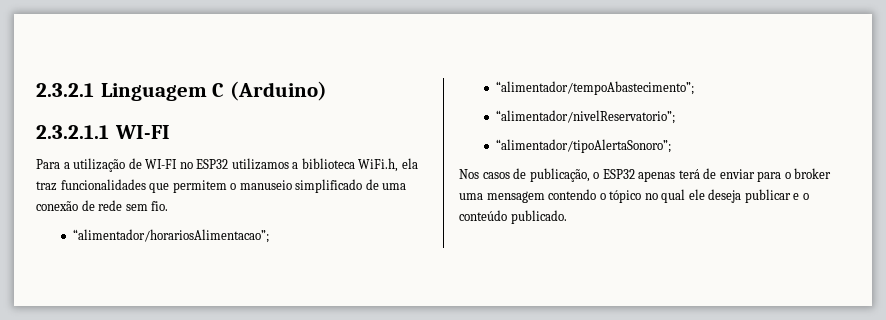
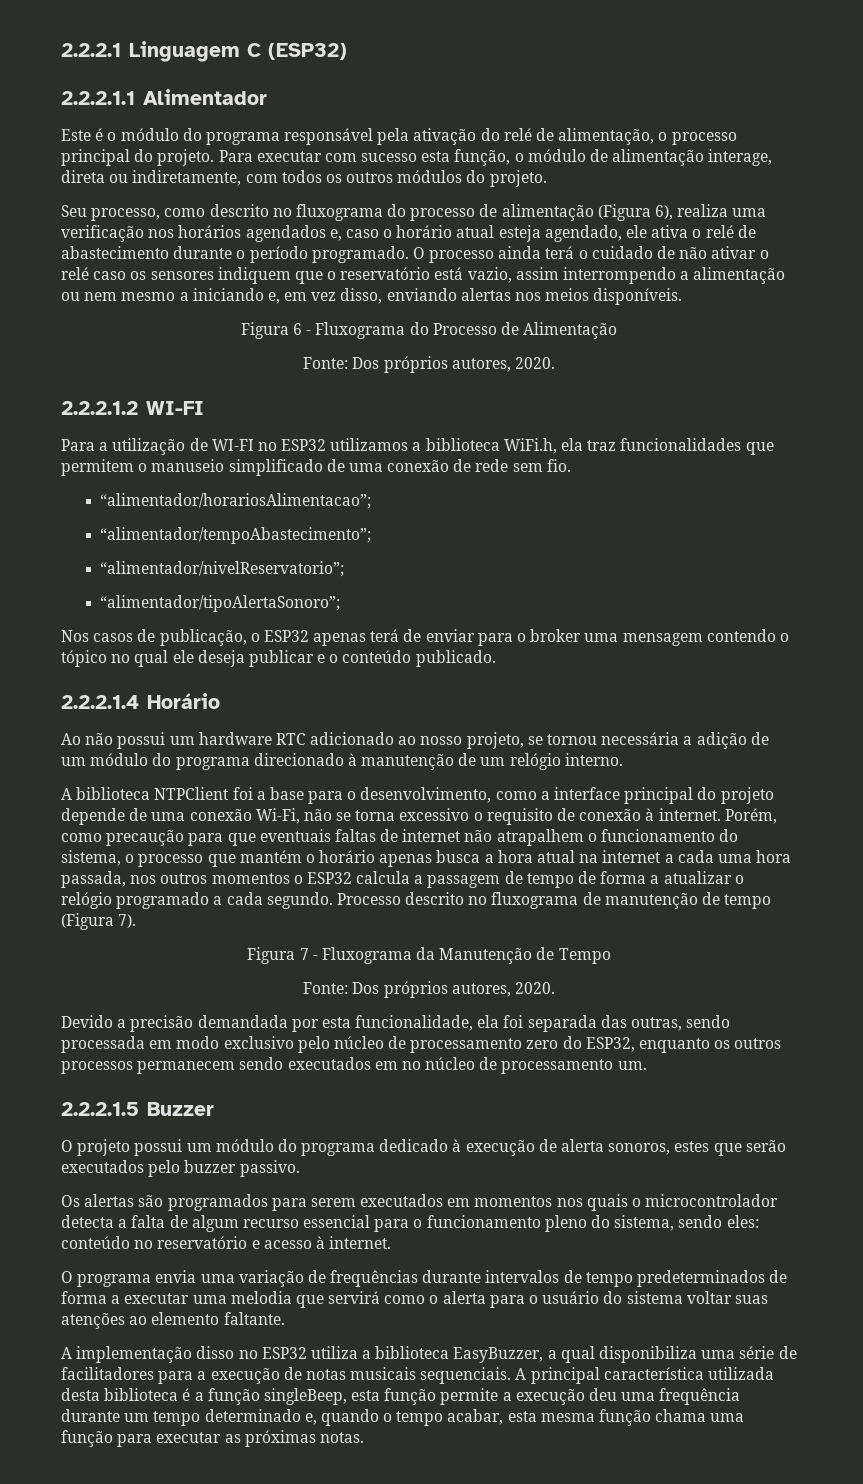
- 2.3.2.1 Linguagem C (Arduino)
- 2.3.2.1.1 WI-FI
+ 2.2.2.1 Linguagem C (ESP32)
+ 2.2.2.1.1 Alimentador
+ Este é o módulo do programa responsável pela ativação do relé de alimentação, o processo principal do projeto. Para executar com sucesso esta função, o módulo de alimentação interage, direta ou indiretamente, com todos os outros módulos do projeto.
+ Seu processo, como descrito no fluxograma do processo de alimentação (Figura 6), realiza uma verificação nos horários agendados e, caso o horário atual esteja agendado, ele ativa o relé de abastecimento durante o período programado. O processo ainda terá o cuidado de não ativar o relé caso os sensores indiquem que o reservatório está vazio, assim interrompendo a alimentação ou nem mesmo a iniciando e, em vez disso, enviando alertas nos meios disponíveis.
+ Figura 6 - Fluxograma do Processo de Alimentação
+ Fonte: Dos próprios autores, 2020.
+ 2.2.2.1.2 WI-FI
+ 2.2.2.1.4 Horário
+ Ao não possui um hardware RTC adicionado ao nosso projeto, se tornou necessária a adição de um módulo do programa direcionado à manutenção de um relógio interno.
+ A biblioteca NTPClient foi a base para o desenvolvimento, como a interface principal do projeto depende de uma conexão Wi-Fi, não se torna excessivo o requisito de conexão à internet. Porém, como precaução para que eventuais faltas de internet não atrapalhem o funcionamento do sistema, o processo que mantém o horário apenas busca a hora atual na internet a cada uma hora passada, nos outros momentos o ESP32 calcula a passagem de tempo de forma a atualizar o relógio programado a cada segundo. Processo descrito no fluxograma de manutenção de tempo (Figura 7).
+ Figura 7 - Fluxograma da Manutenção de Tempo
+ Fonte: Dos próprios autores, 2020.
+ Devido a precisão demandada por esta funcionalidade, ela foi separada das outras, sendo processada em modo exclusivo pelo núcleo de processamento zero do ESP32, enquanto os outros processos permanecem sendo executados em no núcleo de processamento um.
+ 2.2.2.1.5 Buzzer
+ O projeto possui um módulo do programa dedicado à execução de alerta sonoros, estes que serão executados pelo buzzer passivo.
+ Os alertas são programados para serem executados em momentos nos quais o microcontrolador detecta a falta de algum recurso essencial para o funcionamento pleno do sistema, sendo eles: conteúdo no reservatório e acesso à internet.
+ O programa envia uma variação de frequências durante intervalos de tempo predeterminados de forma a executar uma melodia que servirá como o alerta para o usuário do sistema voltar suas atenções ao elemento faltante.
+ A implementação disso no ESP32 utiliza a biblioteca EasyBuzzer, a qual disponibiliza uma série de facilitadores para a execução de notas musicais sequenciais. A principal característica utilizada desta biblioteca é a função singleBeep, esta função permite a execução deu uma frequência durante um tempo determinado e, quando o tempo acabar, esta mesma função chama uma função para executar as próximas notas.

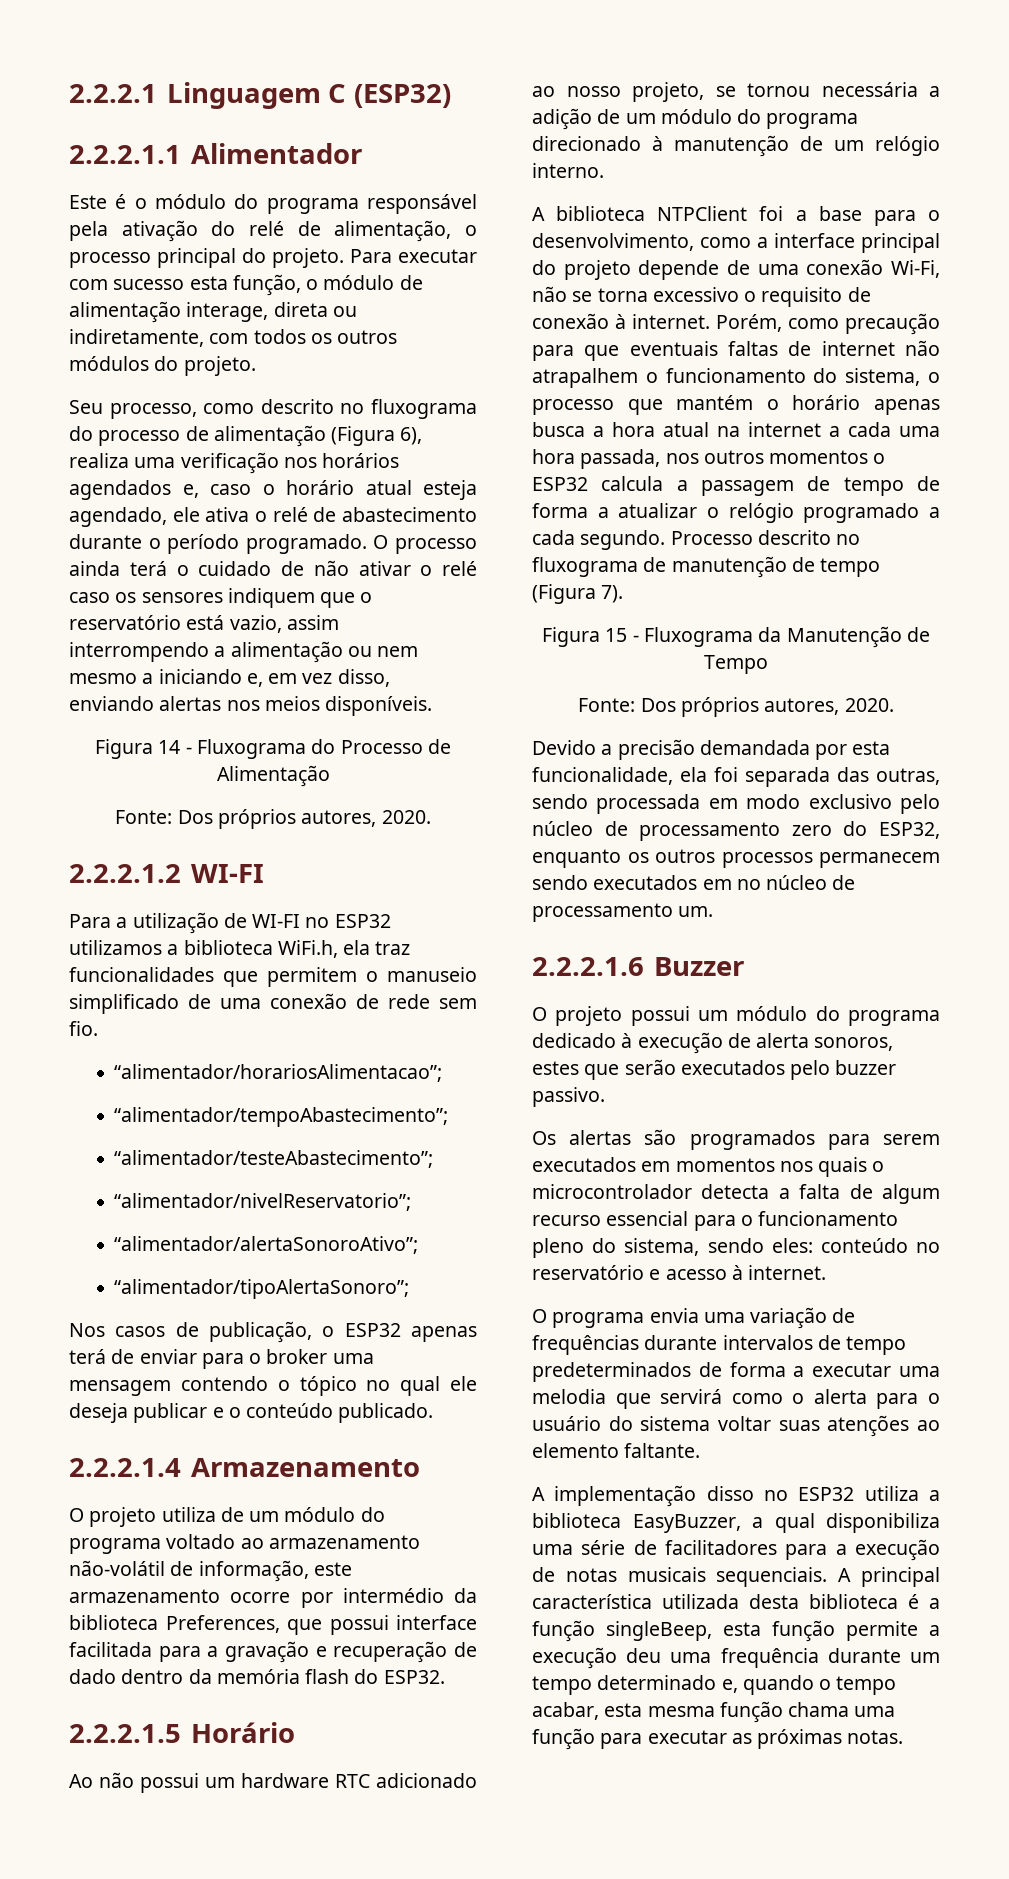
- Figura 6 - Fluxograma do Processo de Alimentação
+ Figura 14 - Fluxograma do Processo de Alimentação
+ “alimentador/testeAbastecimento”;
+ “alimentador/alertaSonoroAtivo”;
- 2.2.2.1.4 Horário
+ 2.2.2.1.4 Armazenamento
+ O projeto utiliza de um módulo do programa voltado ao armazenamento não-volátil de informação, este armazenamento ocorre por intermédio da biblioteca Preferences, que possui interface facilitada para a gravação e recuperação de dado dentro da memória flash do ESP32.
+ 2.2.2.1.5 Horário
- Figura 7 - Fluxograma da Manutenção de Tempo
+ Figura 15 - Fluxograma da Manutenção de Tempo
- 2.2.2.1.5 Buzzer
+ 2.2.2.1.6 Buzzer

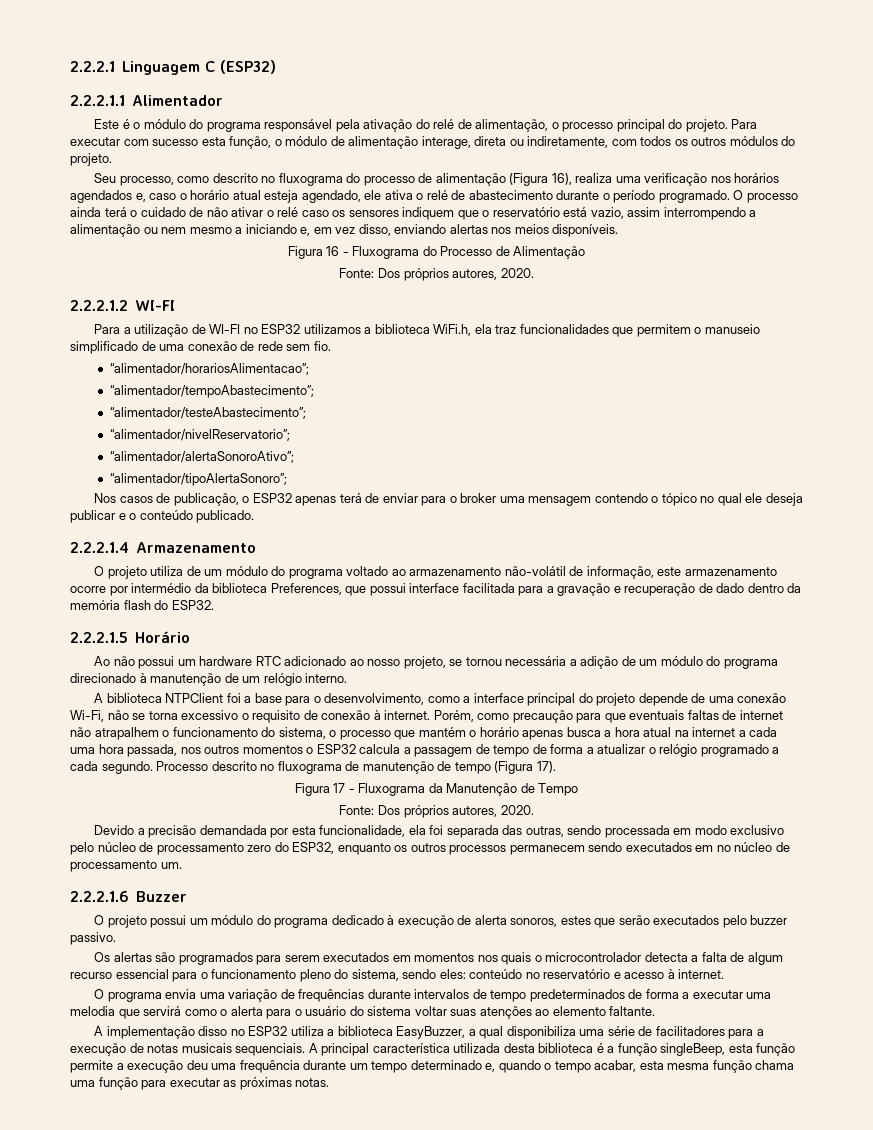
- Seu processo, como descrito no fluxograma do processo de alimentação (Figura 6), realiza uma verificação nos horários agendados e, caso o horário atual esteja agendado, ele ativa o relé de abastecimento durante o período programado.
+ Seu processo, como descrito no fluxograma do processo de alimentação (Figura 16), realiza uma verificação nos horários agendados e, caso o horário atual esteja agendado, ele ativa o relé de abastecimento durante o período programado.
- Figura 14 - Fluxograma do Processo de Alimentação
+ Figura 16 - Fluxograma do Processo de Alimentação
- Processo descrito no fluxograma de manutenção de tempo (Figura 7).
- Figura 15 - Fluxograma da Manutenção de Tempo
+ Processo descrito no fluxograma de manutenção de tempo (Figura 17).
+ Figura 17 - Fluxograma da Manutenção de Tempo

